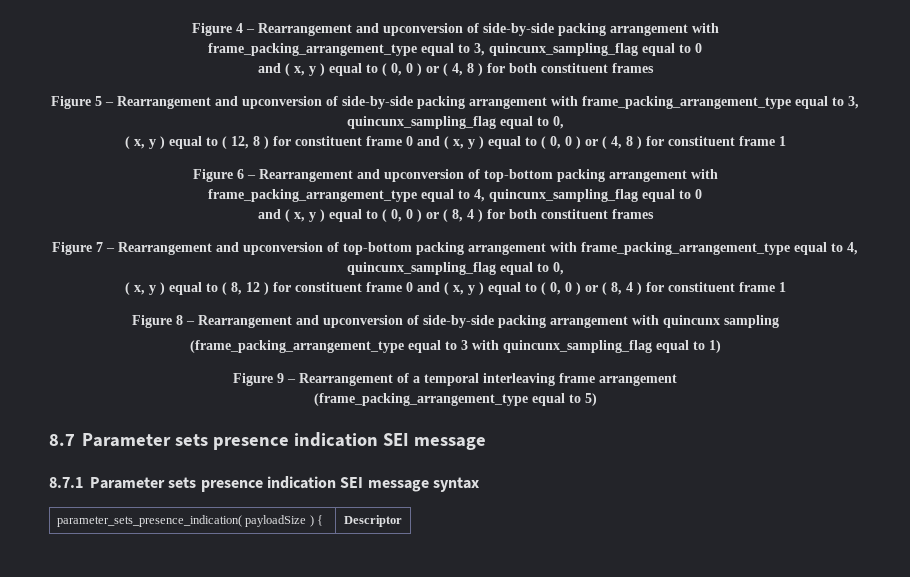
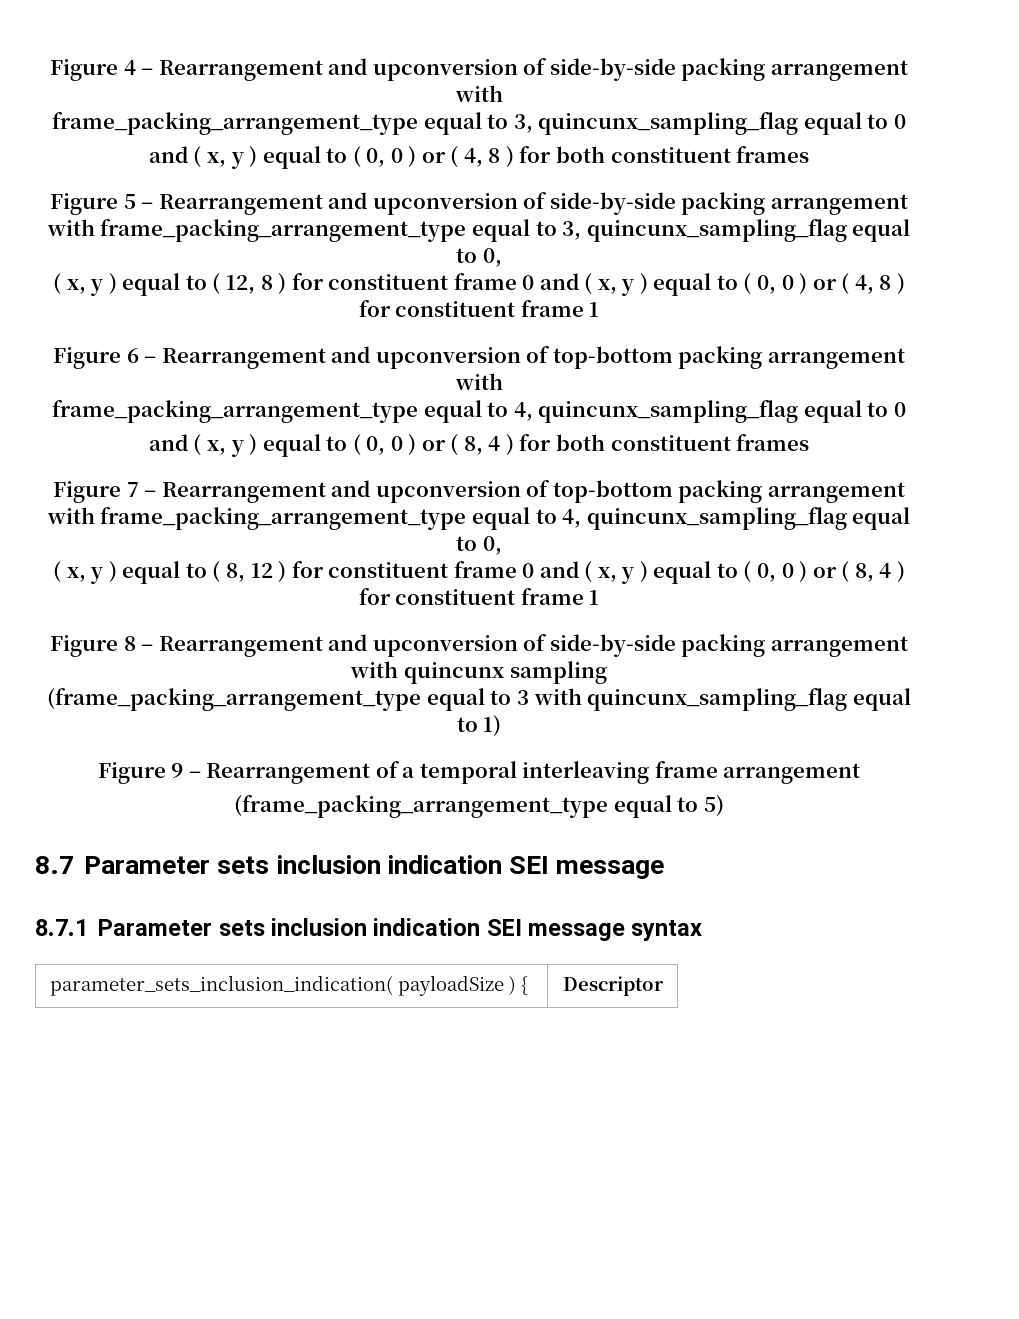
- 8.7 Parameter sets presence indication SEI message
+ 8.7 Parameter sets inclusion indication SEI message
- 8.7.1 Parameter sets presence indication SEI message syntax
+ 8.7.1 Parameter sets inclusion indication SEI message syntax
- parameter_sets_presence_indication( payloadSize ) { | Descriptor
+ parameter_sets_inclusion_indication( payloadSize ) { | Descriptor

